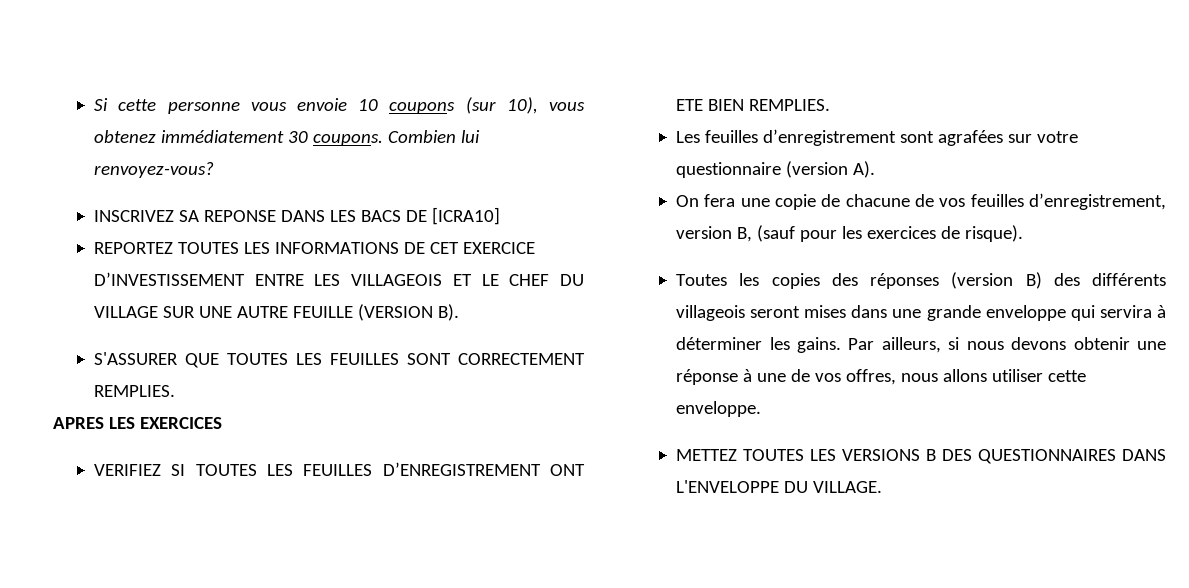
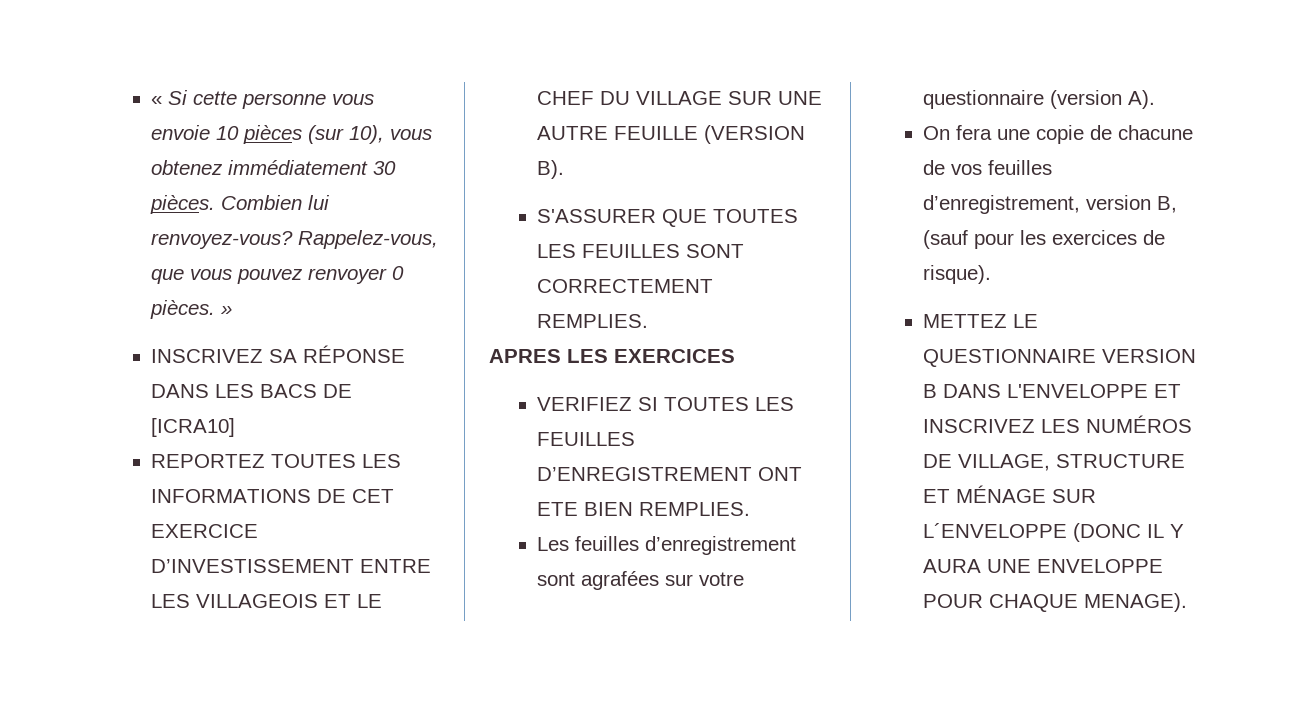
- Si cette personne vous envoie 10 coupons (sur 10), vous obtenez immédiatement 30 coupons.
+ « Si cette personne vous envoie 10 pièces (sur 10), vous obtenez immédiatement 30 pièces.
+ Rappelez-vous, que vous pouvez renvoyer 0 pièces. »
- INSCRIVEZ SA REPONSE DANS LES BACS DE [ICRA10]
+ INSCRIVEZ SA RÉPONSE DANS LES BACS DE [ICRA10]
- Toutes les copies des réponses (version B) des différents villageois seront mises dans une grande enveloppe qui servira à déterminer les gains. Par ailleurs, si nous devons obtenir une réponse à une de vos offres, nous allons utiliser cette enveloppe.
- METTEZ TOUTES LES VERSIONS B DES QUESTIONNAIRES DANS L'ENVELOPPE DU VILLAGE.
+ METTEZ LE QUESTIONNAIRE VERSION B DANS L'ENVELOPPE ET INSCRIVEZ LES NUMÉROS DE VILLAGE, STRUCTURE ET MÉNAGE SUR L´ENVELOPPE (DONC IL Y AURA UNE ENVELOPPE POUR CHAQUE MENAGE).

